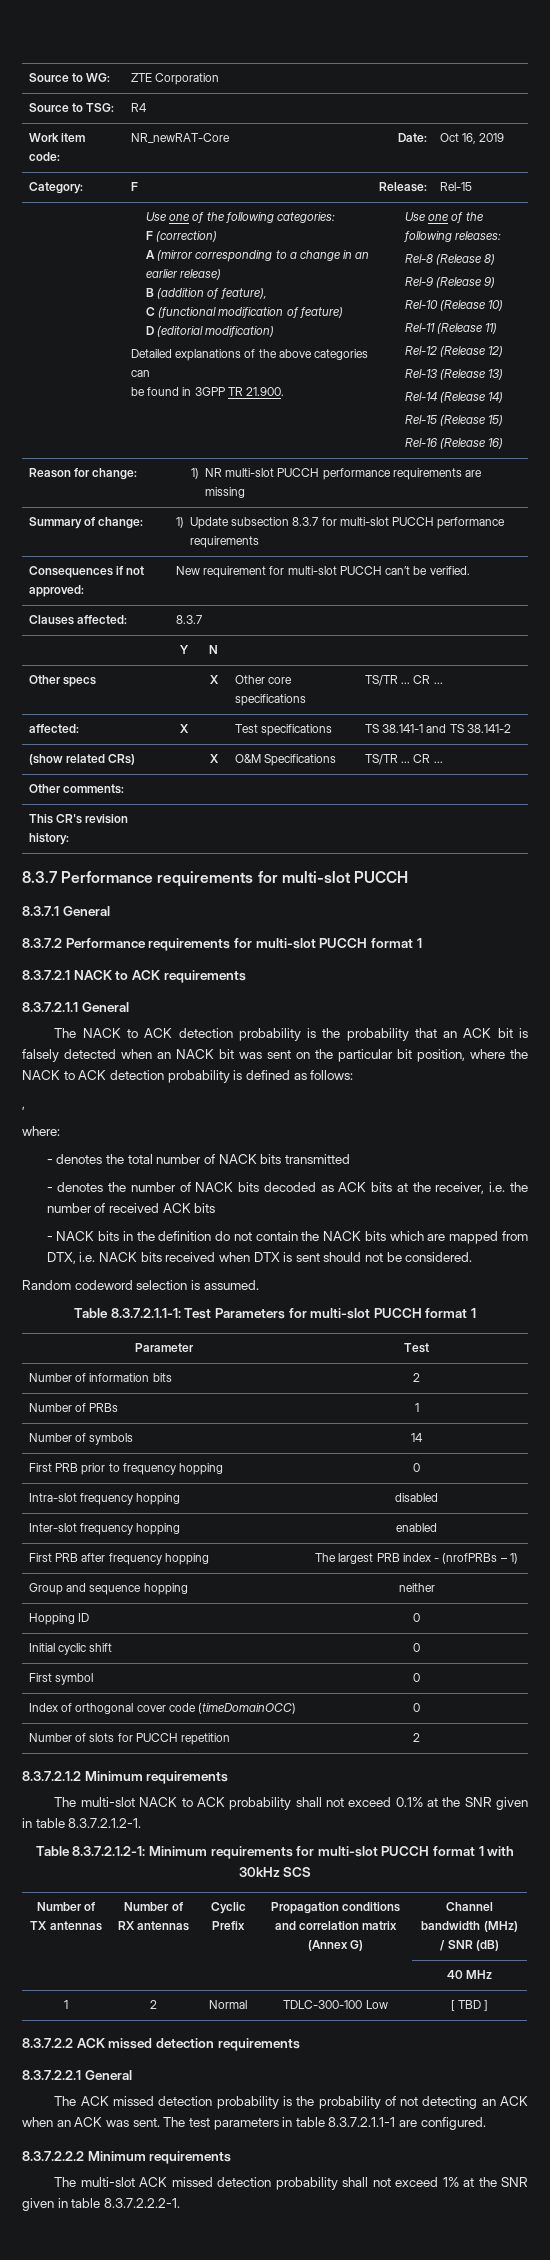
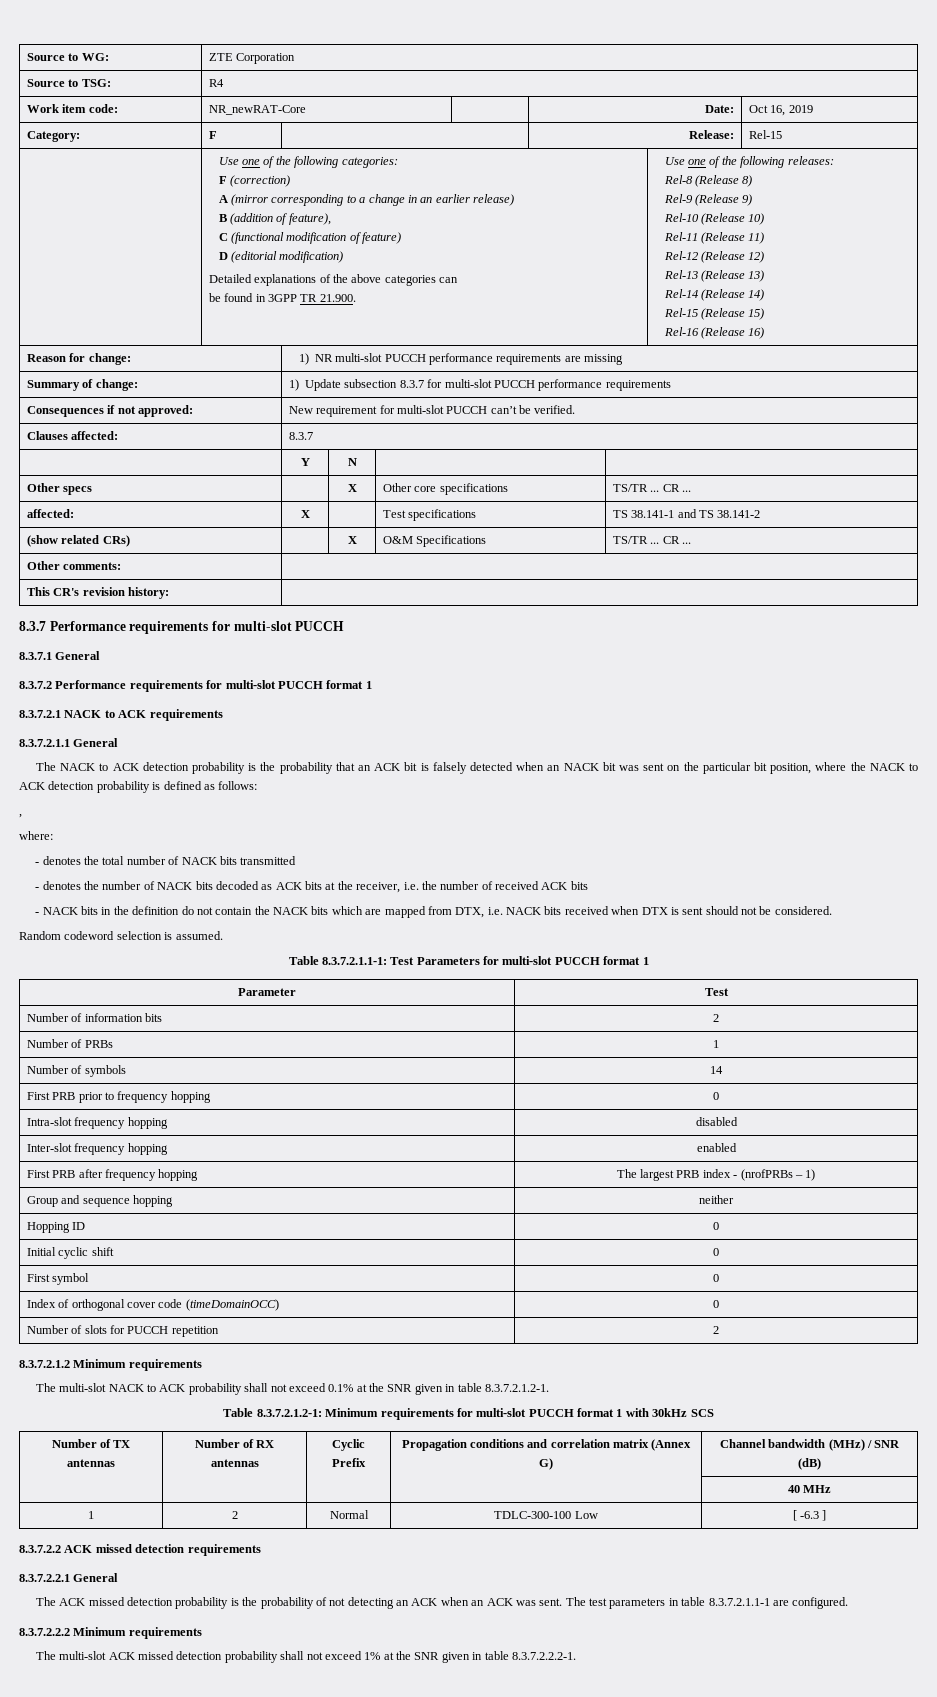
- 1 | 2 | Normal | TDLC-300-100 Low | [ TBD ]
+ 1 | 2 | Normal | TDLC-300-100 Low | [ -6.3 ]

